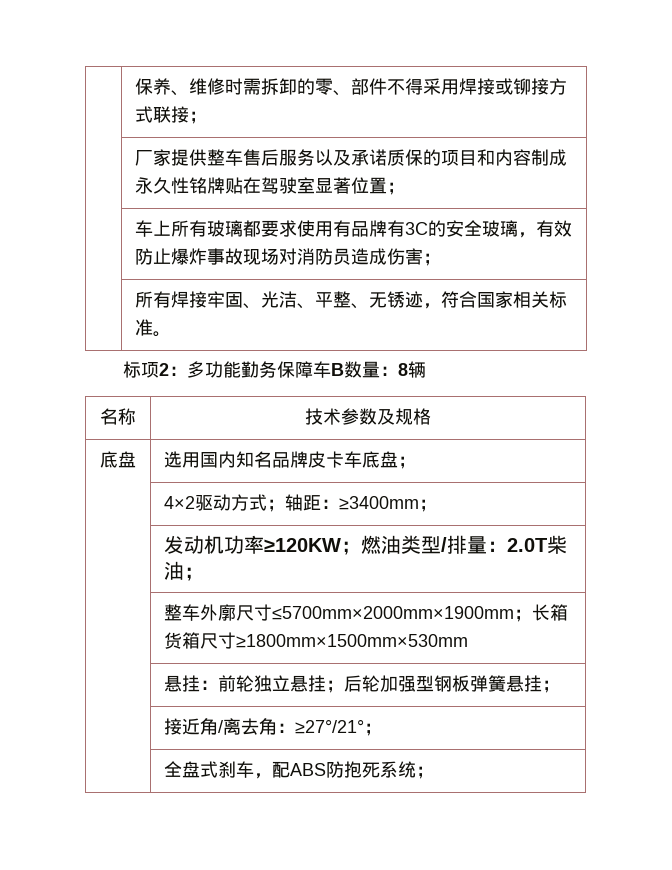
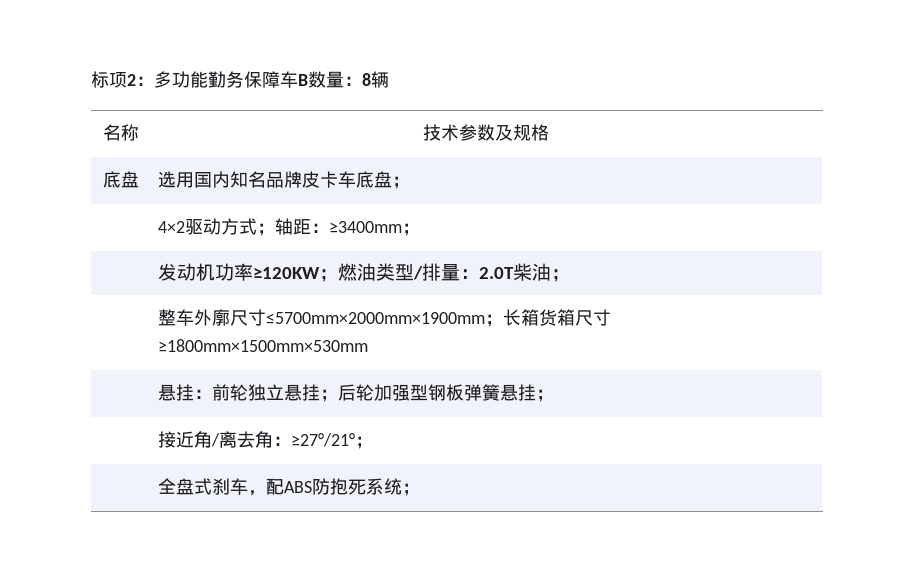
- | 保养、维修时需拆卸的零、部件不得采用焊接或铆接方式联接；
- | 厂家提供整车售后服务以及承诺质保的项目和内容制成永久性铭牌贴在驾驶室显著位置；
- | 车上所有玻璃都要求使用有品牌有3C的安全玻璃，有效防止爆炸事故现场对消防员造成伤害；
- | 所有焊接牢固、光洁、平整、无锈迹，符合国家相关标准。

